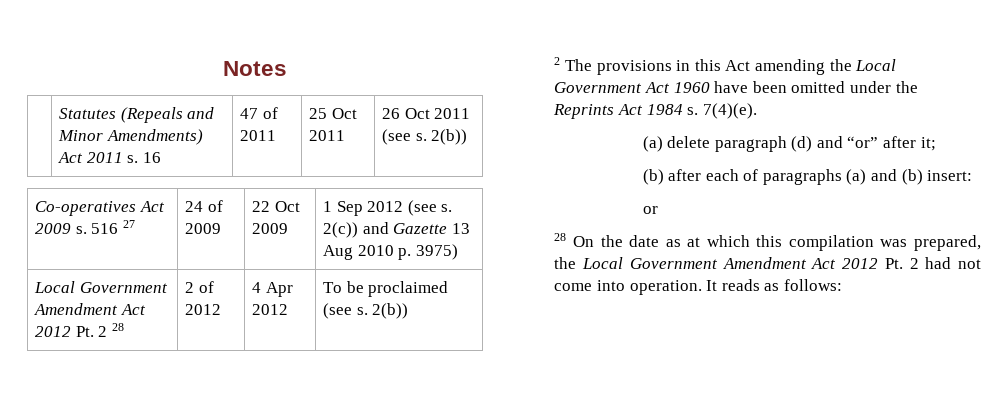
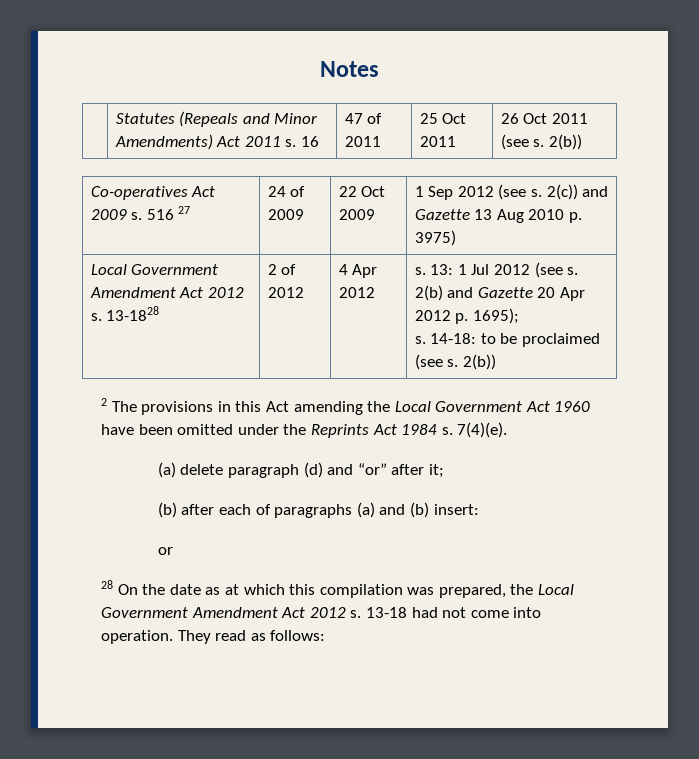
- Local Government Amendment Act 2012 Pt. 2 28 | 2 of 2012 | 4 Apr 2012 | To be proclaimed (see s. 2(b))
+ Local Government Amendment Act 2012 s. 13-1828 | 2 of 2012 | 4 Apr 2012 | s. 13: 1 Jul 2012 (see s. 2(b) and Gazette 20 Apr 2012 p. 1695);
+ s. 14-18: to be proclaimed (see s. 2(b))
- 28 On the date as at which this compilation was prepared, the Local Government Amendment Act 2012 Pt. 2 had not come into operation.
+ 28 On the date as at which this compilation was prepared, the Local Government Amendment Act 2012 s. 13-18 had not come into operation.
- It reads as follows:
+ They read as follows:

